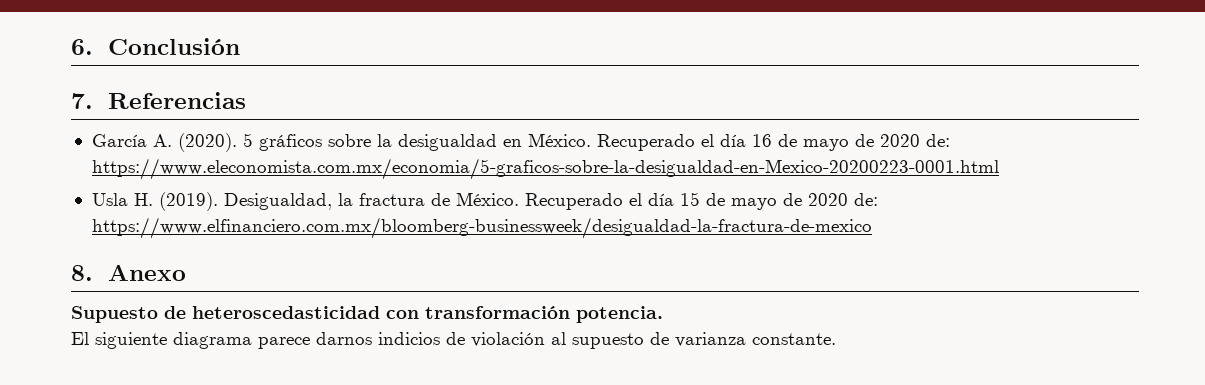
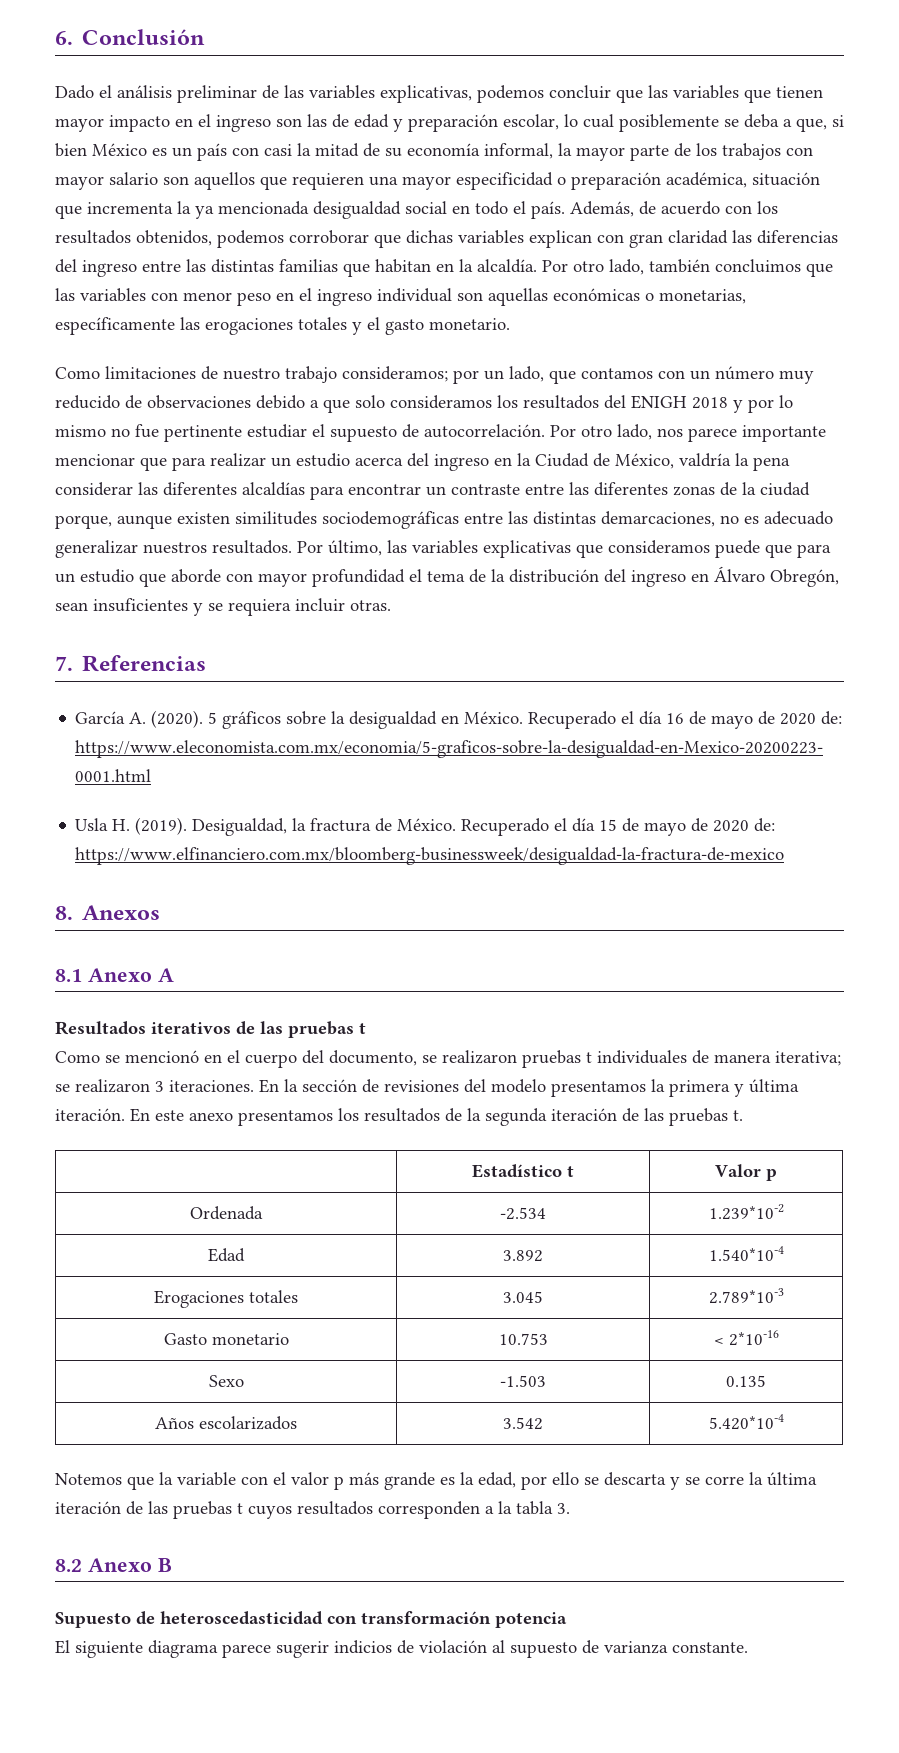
+ Dado el análisis preliminar de las variables explicativas, podemos concluir que las variables que tienen mayor impacto en el ingreso son las de edad y preparación escolar, lo cual posiblemente se deba a que, si bien México es un país con casi la mitad de su economía informal, la mayor parte de los trabajos con mayor salario son aquellos que requieren una mayor especificidad o preparación académica, situación que incrementa la ya mencionada desigualdad social en todo el país. Además, de acuerdo con los resultados obtenidos, podemos corroborar que dichas variables explican con gran claridad las diferencias del ingreso entre las distintas familias que habitan en la alcaldía. Por otro lado, también concluimos que las variables con menor peso en el ingreso individual son aquellas económicas o monetarias, específicamente las erogaciones totales y el gasto monetario.
+ Como limitaciones de nuestro trabajo consideramos; por un lado, que contamos con un número muy reducido de observaciones debido a que solo consideramos los resultados del ENIGH 2018 y por lo mismo no fue pertinente estudiar el supuesto de autocorrelación. Por otro lado, nos parece importante mencionar que para realizar un estudio acerca del ingreso en la Ciudad de México, valdría la pena considerar las diferentes alcaldías para encontrar un contraste entre las diferentes zonas de la ciudad porque, aunque existen similitudes sociodemográficas entre las distintas demarcaciones, no es adecuado generalizar nuestros resultados. Por último, las variables explicativas que consideramos puede que para un estudio que aborde con mayor profundidad el tema de la distribución del ingreso en Álvaro Obregón, sean insuficientes y se requiera incluir otras.
- 8. Anexo
+ 8. Anexos
+ 8.1 Anexo A
+ Resultados iterativos de las pruebas t
+ Como se mencionó en el cuerpo del documento, se realizaron pruebas t individuales de manera iterativa; se realizaron 3 iteraciones. En la sección de revisiones del modelo presentamos la primera y última iteración. En este anexo presentamos los resultados de la segunda iteración de las pruebas t.
+ | Estadístico t | Valor p
+ Ordenada | -2.534 | 1.239*10-2
+ Edad | 3.892 | 1.540*10-4
+ Erogaciones totales | 3.045 | 2.789*10-3
+ Gasto monetario | 10.753 | < 2*10-16
+ Sexo | -1.503 | 0.135
+ Años escolarizados | 3.542 | 5.420*10-4
+ Notemos que la variable con el valor p más grande es la edad, por ello se descarta y se corre la última iteración de las pruebas t cuyos resultados corresponden a la tabla 3.
+ 8.2 Anexo B
- Supuesto de heteroscedasticidad con transformación potencia.
+ Supuesto de heteroscedasticidad con transformación potencia
- El siguiente diagrama parece darnos indicios de violación al supuesto de varianza constante.
+ El siguiente diagrama parece sugerir indicios de violación al supuesto de varianza constante.

